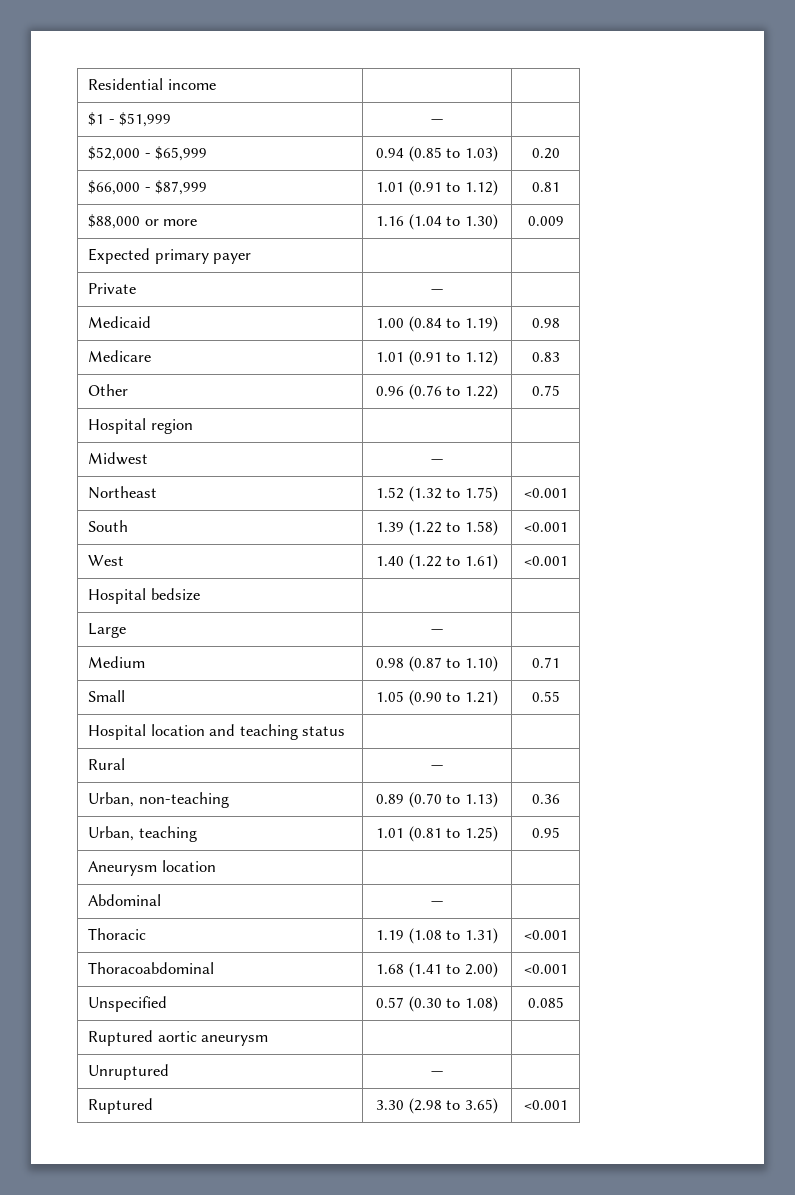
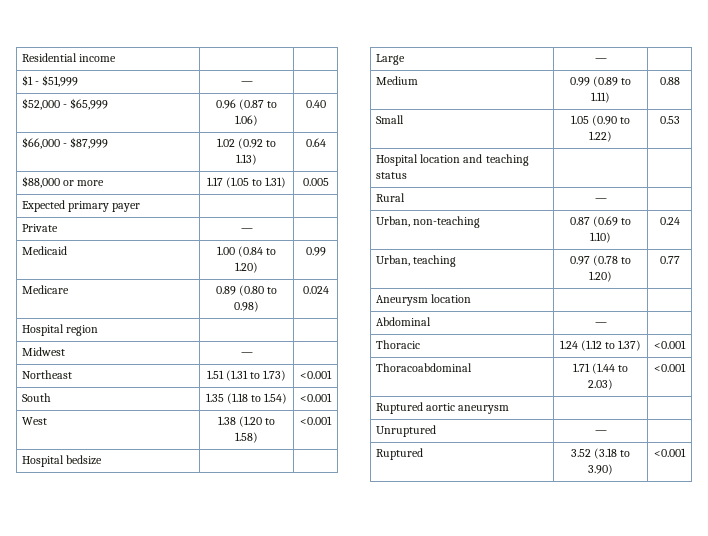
- $52,000 - $65,999 | 0.94 (0.85 to 1.03) | 0.20
- $66,000 - $87,999 | 1.01 (0.91 to 1.12) | 0.81
- $88,000 or more | 1.16 (1.04 to 1.30) | 0.009
+ $52,000 - $65,999 | 0.96 (0.87 to 1.06) | 0.40
+ $66,000 - $87,999 | 1.02 (0.92 to 1.13) | 0.64
+ $88,000 or more | 1.17 (1.05 to 1.31) | 0.005
- Medicaid | 1.00 (0.84 to 1.19) | 0.98
+ Medicaid | 1.00 (0.84 to 1.20) | 0.99
- Medicare | 1.01 (0.91 to 1.12) | 0.83
- Other | 0.96 (0.76 to 1.22) | 0.75
+ Medicare | 0.89 (0.80 to 0.98) | 0.024
- Northeast | 1.52 (1.32 to 1.75) | <0.001
- South | 1.39 (1.22 to 1.58) | <0.001
- West | 1.40 (1.22 to 1.61) | <0.001
+ Northeast | 1.51 (1.31 to 1.73) | <0.001
+ South | 1.35 (1.18 to 1.54) | <0.001
+ West | 1.38 (1.20 to 1.58) | <0.001
- Medium | 0.98 (0.87 to 1.10) | 0.71
+ Medium | 0.99 (0.89 to 1.11) | 0.88
- Small | 1.05 (0.90 to 1.21) | 0.55
+ Small | 1.05 (0.90 to 1.22) | 0.53
- Urban, non-teaching | 0.89 (0.70 to 1.13) | 0.36
- Urban, teaching | 1.01 (0.81 to 1.25) | 0.95
+ Urban, non-teaching | 0.87 (0.69 to 1.10) | 0.24
+ Urban, teaching | 0.97 (0.78 to 1.20) | 0.77
- Thoracic | 1.19 (1.08 to 1.31) | <0.001
- Thoracoabdominal | 1.68 (1.41 to 2.00) | <0.001
- Unspecified | 0.57 (0.30 to 1.08) | 0.085
+ Thoracic | 1.24 (1.12 to 1.37) | <0.001
+ Thoracoabdominal | 1.71 (1.44 to 2.03) | <0.001
- Ruptured | 3.30 (2.98 to 3.65) | <0.001
+ Ruptured | 3.52 (3.18 to 3.90) | <0.001

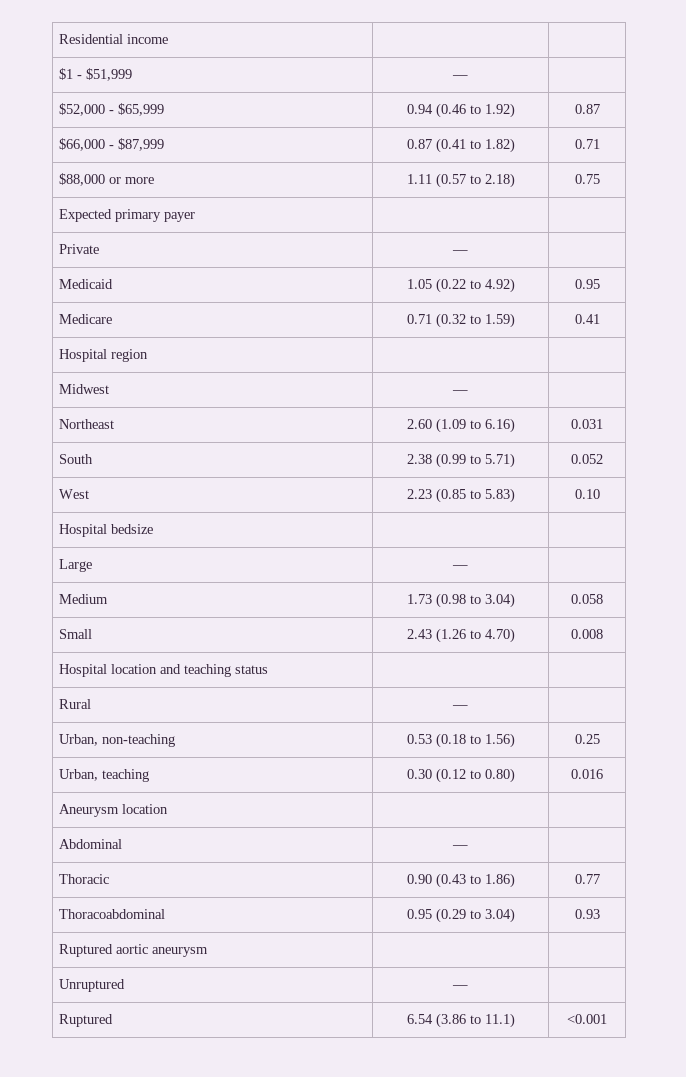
- $52,000 - $65,999 | 0.96 (0.87 to 1.06) | 0.40
- $66,000 - $87,999 | 1.02 (0.92 to 1.13) | 0.64
- $88,000 or more | 1.17 (1.05 to 1.31) | 0.005
+ $52,000 - $65,999 | 0.94 (0.46 to 1.92) | 0.87
+ $66,000 - $87,999 | 0.87 (0.41 to 1.82) | 0.71
+ $88,000 or more | 1.11 (0.57 to 2.18) | 0.75
- Medicaid | 1.00 (0.84 to 1.20) | 0.99
- Medicare | 0.89 (0.80 to 0.98) | 0.024
+ Medicaid | 1.05 (0.22 to 4.92) | 0.95
+ Medicare | 0.71 (0.32 to 1.59) | 0.41
- Northeast | 1.51 (1.31 to 1.73) | <0.001
- South | 1.35 (1.18 to 1.54) | <0.001
- West | 1.38 (1.20 to 1.58) | <0.001
+ Northeast | 2.60 (1.09 to 6.16) | 0.031
+ South | 2.38 (0.99 to 5.71) | 0.052
+ West | 2.23 (0.85 to 5.83) | 0.10
- Medium | 0.99 (0.89 to 1.11) | 0.88
- Small | 1.05 (0.90 to 1.22) | 0.53
+ Medium | 1.73 (0.98 to 3.04) | 0.058
+ Small | 2.43 (1.26 to 4.70) | 0.008
- Urban, non-teaching | 0.87 (0.69 to 1.10) | 0.24
- Urban, teaching | 0.97 (0.78 to 1.20) | 0.77
+ Urban, non-teaching | 0.53 (0.18 to 1.56) | 0.25
+ Urban, teaching | 0.30 (0.12 to 0.80) | 0.016
- Thoracic | 1.24 (1.12 to 1.37) | <0.001
- Thoracoabdominal | 1.71 (1.44 to 2.03) | <0.001
+ Thoracic | 0.90 (0.43 to 1.86) | 0.77
+ Thoracoabdominal | 0.95 (0.29 to 3.04) | 0.93
- Ruptured | 3.52 (3.18 to 3.90) | <0.001
+ Ruptured | 6.54 (3.86 to 11.1) | <0.001

